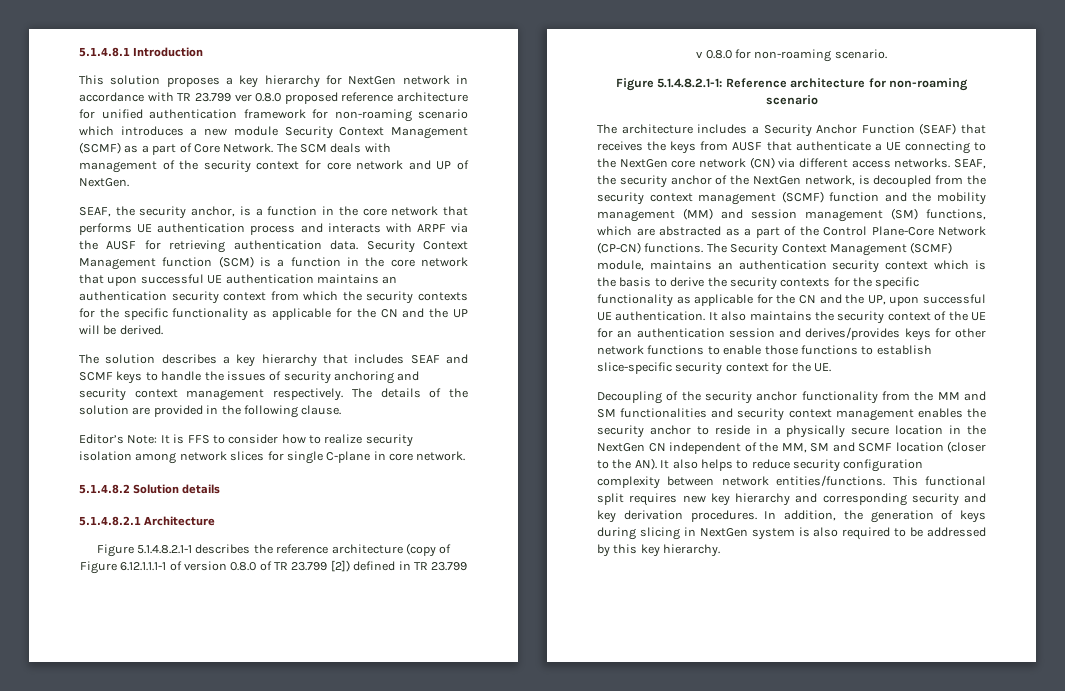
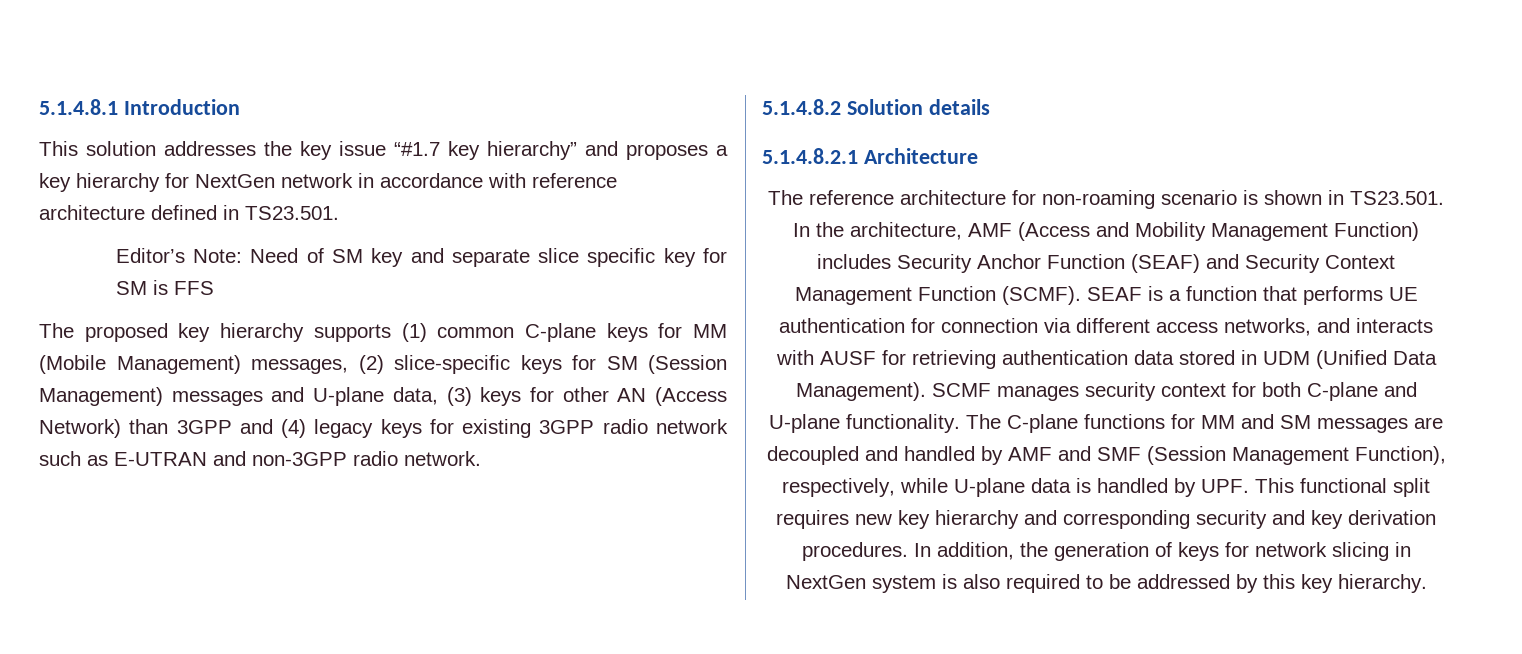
- This solution proposes a key hierarchy for NextGen network in accordance with TR 23.799 ver 0.8.0 proposed reference architecture for unified authentication framework for non-roaming scenario which introduces a new module Security Context Management (SCMF) as a part of Core Network. The SCM deals with management of the security context for core network and UP of NextGen.
- SEAF, the security anchor, is a function in the core network that performs UE authentication process and interacts with ARPF via the AUSF for retrieving authentication data. Security Context Management function (SCM) is a function in the core network that upon successful UE authentication maintains an authentication security context from which the security contexts for the specific functionality as applicable for the CN and the UP will be derived.
- The solution describes a key hierarchy that includes SEAF and SCMF keys to handle the issues of security anchoring and security context management respectively. The details of the solution are provided in the following clause.
- Editor’s Note: It is FFS to consider how to realize security isolation among network slices for single C-plane in core network.
+ This solution addresses the key issue “#1.7 key hierarchy” and proposes a key hierarchy for NextGen network in accordance with reference architecture defined in TS23.501.
+ Editor’s Note: Need of SM key and separate slice specific key for SM is FFS
+ The proposed key hierarchy supports (1) common C-plane keys for MM (Mobile Management) messages, (2) slice-specific keys for SM (Session Management) messages and U-plane data, (3) keys for other AN (Access Network) than 3GPP and (4) legacy keys for existing 3GPP radio network such as E-UTRAN and non-3GPP radio network.
- Figure 5.1.4.8.2.1-1 describes the reference architecture (copy of Figure 6.12.1.1.1-1 of version 0.8.0 of TR 23.799 [2]) defined in TR 23.799 v 0.8.0 for non-roaming scenario.
- Figure 5.1.4.8.2.1-1: Reference architecture for non-roaming scenario
- The architecture includes a Security Anchor Function (SEAF) that receives the keys from AUSF that authenticate a UE connecting to the NextGen core network (CN) via different access networks. SEAF, the security anchor of the NextGen network, is decoupled from the security context management (SCMF) function and the mobility management (MM) and session management (SM) functions, which are abstracted as a part of the Control Plane-Core Network (CP-CN) functions. The Security Context Management (SCMF) module, maintains an authentication security context which is the basis to derive the security contexts for the specific functionality as applicable for the CN and the UP, upon successful UE authentication. It also maintains the security context of the UE for an authentication session and derives/provides keys for other network functions to enable those functions to establish slice-specific security context for the UE.
- Decoupling of the security anchor functionality from the MM and SM functionalities and security context management enables the security anchor to reside in a physically secure location in the NextGen CN independent of the MM, SM and SCMF location (closer to the AN). It also helps to reduce security configuration complexity between network entities/functions. This functional split requires new key hierarchy and corresponding security and key derivation procedures.
+ The reference architecture for non-roaming scenario is shown in TS23.501. In the architecture, AMF (Access and Mobility Management Function) includes Security Anchor Function (SEAF) and Security Context Management Function (SCMF). SEAF is a function that performs UE authentication for connection via different access networks, and interacts with AUSF for retrieving authentication data stored in UDM (Unified Data Management). SCMF manages security context for both C-plane and U-plane functionality. The C-plane functions for MM and SM messages are decoupled and handled by AMF and SMF (Session Management Function), respectively, while U-plane data is handled by UPF. This functional split requires new key hierarchy and corresponding security and key derivation procedures.
- In addition, the generation of keys during slicing in NextGen system is also required to be addressed by this key hierarchy.
+ In addition, the generation of keys for network slicing in NextGen system is also required to be addressed by this key hierarchy.

